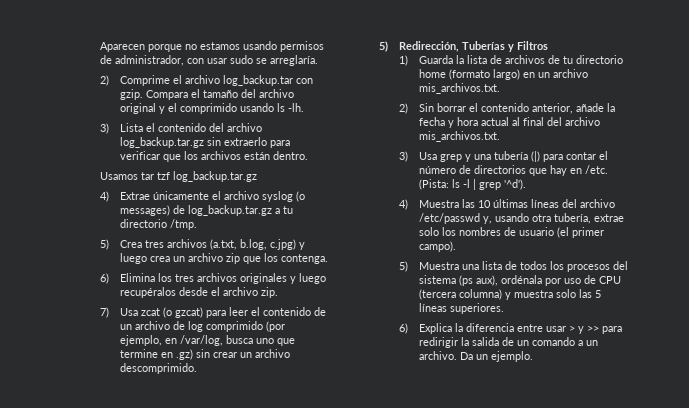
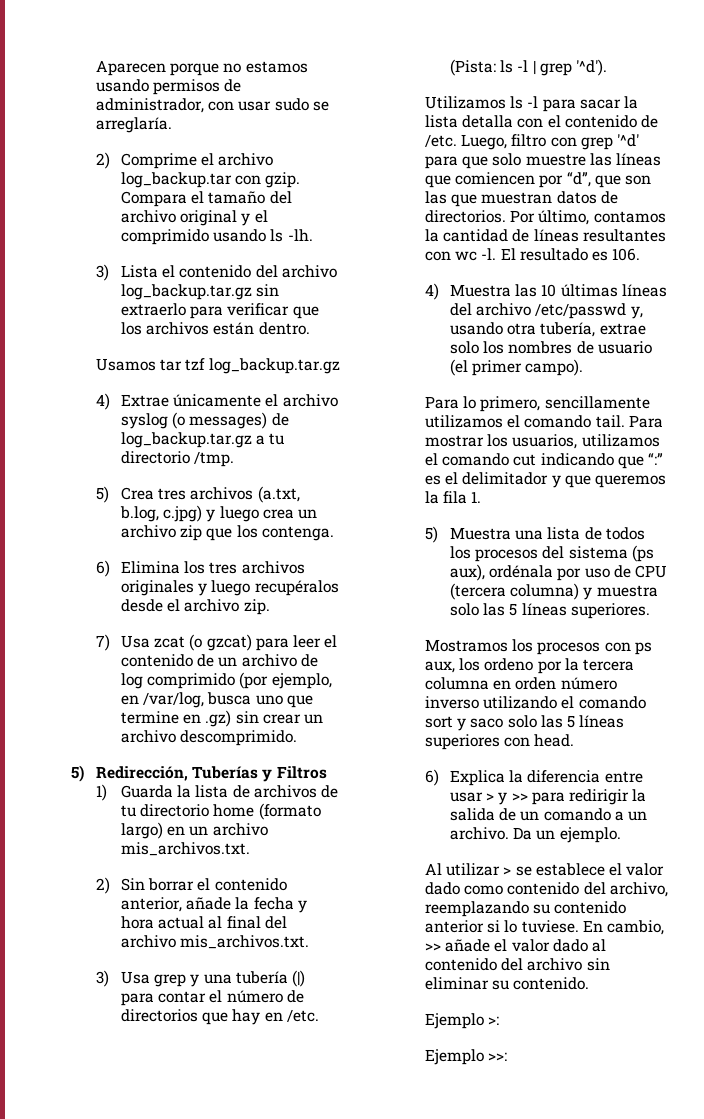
+ Utilizamos ls -l para sacar la lista detalla con el contenido de /etc. Luego, filtro con grep '^d' para que solo muestre las líneas que comiencen por “d”, que son las que muestran datos de directorios. Por último, contamos la cantidad de líneas resultantes con wc -l. El resultado es 106.
+ Para lo primero, sencillamente utilizamos el comando tail. Para mostrar los usuarios, utilizamos el comando cut indicando que “:” es el delimitador y que queremos la fila 1.
+ Mostramos los procesos con ps aux, los ordeno por la tercera columna en orden número inverso utilizando el comando sort y saco solo las 5 líneas superiores con head.
+ Al utilizar > se establece el valor dado como contenido del archivo, reemplazando su contenido anterior si lo tuviese. En cambio, >> añade el valor dado al contenido del archivo sin eliminar su contenido.
+ Ejemplo >:
+ Ejemplo >>:

